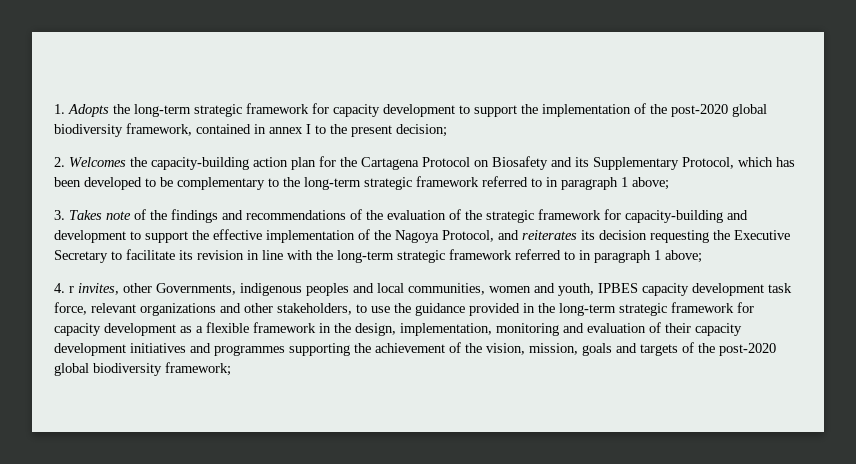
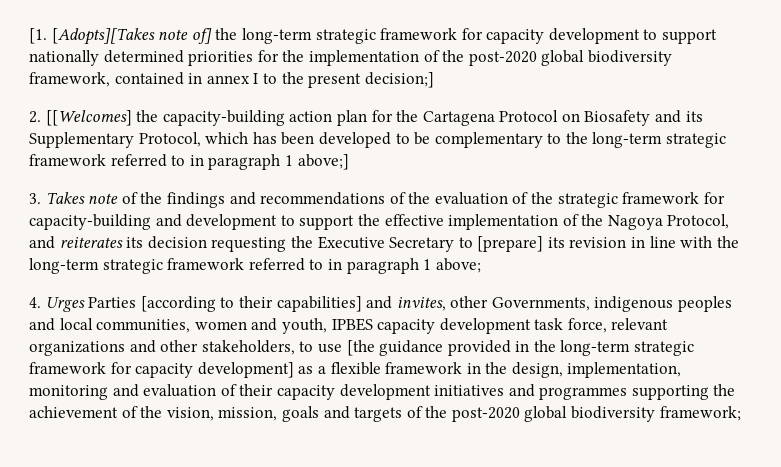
- 1. Adopts the long-term strategic framework for capacity development to support the implementation of the post-2020 global biodiversity framework, contained in annex I to the present decision;
+ [1. [Adopts][Takes note of] the long-term strategic framework for capacity development to support nationally determined priorities for the implementation of the post-2020 global biodiversity framework, contained in annex I to the present decision;]
- 2. Welcomes the capacity-building action plan for the Cartagena Protocol on Biosafety and its Supplementary Protocol, which has been developed to be complementary to the long-term strategic framework referred to in paragraph 1 above;
+ 2. [[Welcomes] the capacity-building action plan for the Cartagena Protocol on Biosafety and its Supplementary Protocol, which has been developed to be complementary to the long-term strategic framework referred to in paragraph 1 above;]
- 3. Takes note of the findings and recommendations of the evaluation of the strategic framework for capacity-building and development to support the effective implementation of the Nagoya Protocol, and reiterates its decision requesting the Executive Secretary to facilitate its revision in line with the long-term strategic framework referred to in paragraph 1 above;
+ 3. Takes note of the findings and recommendations of the evaluation of the strategic framework for capacity-building and development to support the effective implementation of the Nagoya Protocol, and reiterates its decision requesting the Executive Secretary to [prepare] its revision in line with the long-term strategic framework referred to in paragraph 1 above;
- 4. r invites, other Governments, indigenous peoples and local communities, women and youth, IPBES capacity development task force, relevant organizations and other stakeholders, to use the guidance provided in the long-term strategic framework for capacity development as a flexible framework in the design, implementation, monitoring and evaluation of their capacity development initiatives and programmes supporting the achievement of the vision, mission, goals and targets of the post-2020 global biodiversity framework;
+ 4. Urges Parties [according to their capabilities] and invites, other Governments, indigenous peoples and local communities, women and youth, IPBES capacity development task force, relevant organizations and other stakeholders, to use [the guidance provided in the long-term strategic framework for capacity development] as a flexible framework in the design, implementation, monitoring and evaluation of their capacity development initiatives and programmes supporting the achievement of the vision, mission, goals and targets of the post-2020 global biodiversity framework;

